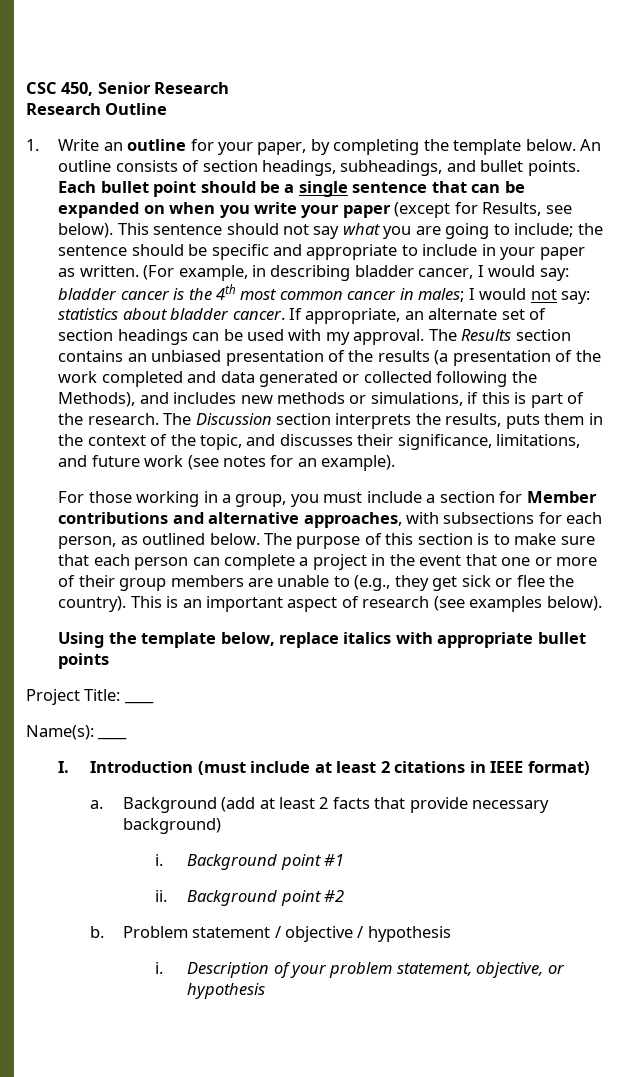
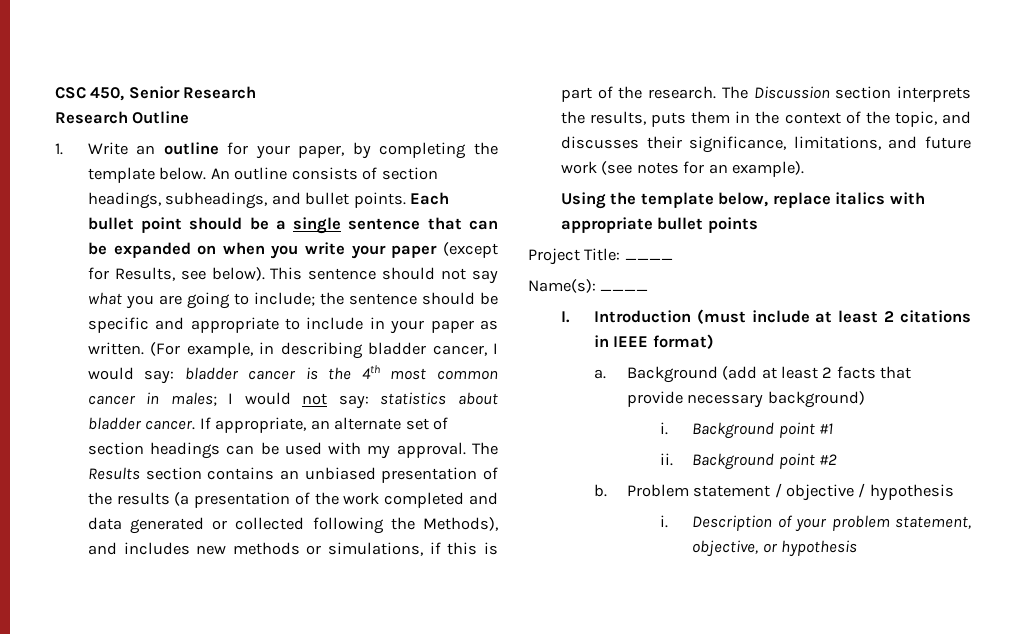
- For those working in a group, you must include a section for Member contributions and alternative approaches, with subsections for each person, as outlined below. The purpose of this section is to make sure that each person can complete a project in the event that one or more of their group members are unable to (e.g., they get sick or flee the country). This is an important aspect of research (see examples below).

